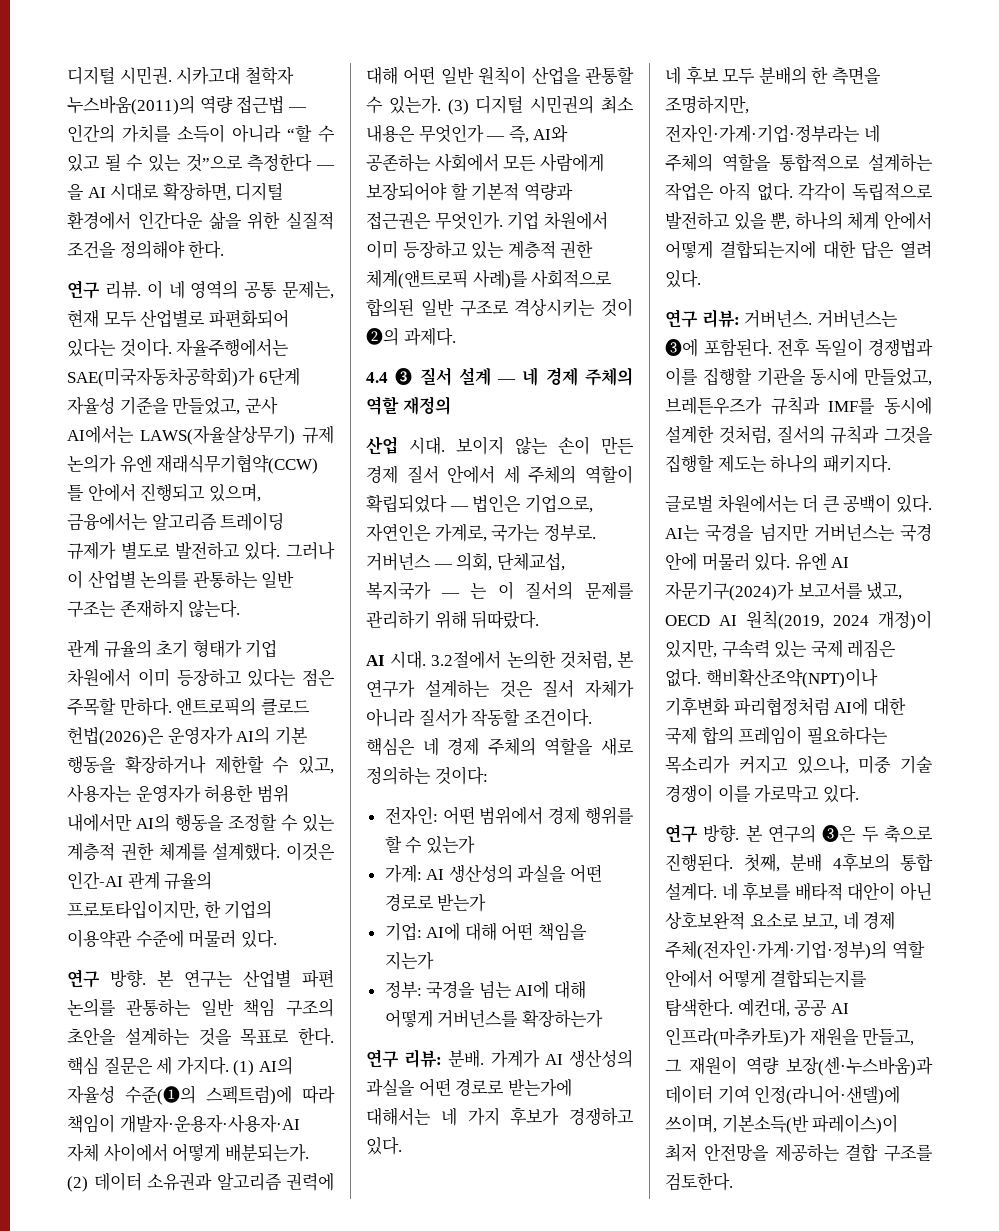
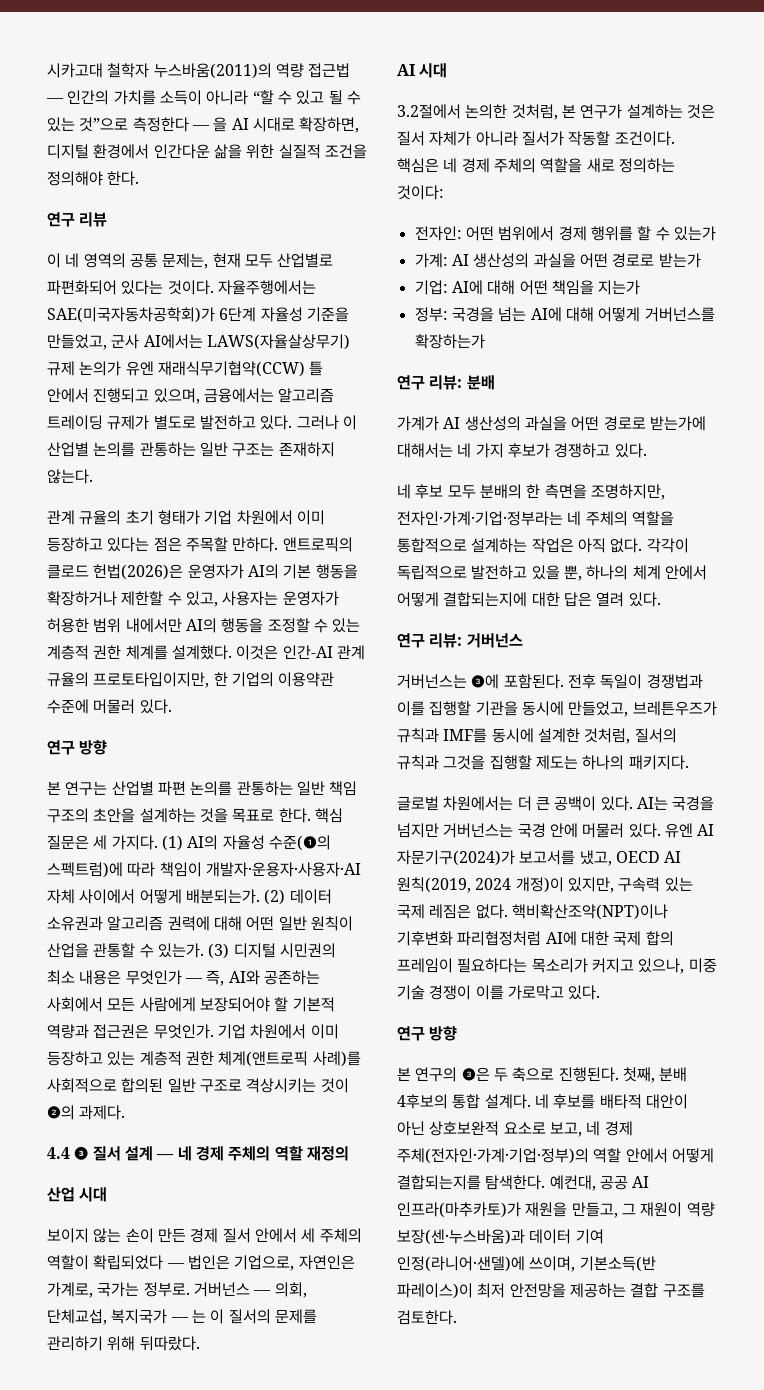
- 디지털 시민권.
- 연구 리뷰. 이 네 영역의 공통 문제는, 현재 모두 산업별로 파편화되어 있다는 것이다.
+ 연구 리뷰
+ 이 네 영역의 공통 문제는, 현재 모두 산업별로 파편화되어 있다는 것이다.
  이것은 인간-AI 관계 규율의 프로토타입이지만, 한 기업의 이용약관 수준에 머물러 있다.
- 연구 방향. 본 연구는 산업별 파편 논의를 관통하는 일반 책임 구조의 초안을 설계하는 것을 목표로 한다.
+ 연구 방향
+ 본 연구는 산업별 파편 논의를 관통하는 일반 책임 구조의 초안을 설계하는 것을 목표로 한다.
- 산업 시대. 보이지 않는 손이 만든 경제 질서 안에서 세 주체의 역할이 확립되었다 — 법인은 기업으로, 자연인은 가계로, 국가는 정부로.
+ 산업 시대
+ 보이지 않는 손이 만든 경제 질서 안에서 세 주체의 역할이 확립되었다 — 법인은 기업으로, 자연인은 가계로, 국가는 정부로.
- AI 시대. 3.2절에서 논의한 것처럼, 본 연구가 설계하는 것은 질서 자체가 아니라 질서가 작동할 조건이다.
+ AI 시대
+ 3.2절에서 논의한 것처럼, 본 연구가 설계하는 것은 질서 자체가 아니라 질서가 작동할 조건이다.
- 연구 리뷰: 분배. 가계가 AI 생산성의 과실을 어떤 경로로 받는가에 대해서는 네 가지 후보가 경쟁하고 있다.
+ 연구 리뷰: 분배
+ 가계가 AI 생산성의 과실을 어떤 경로로 받는가에 대해서는 네 가지 후보가 경쟁하고 있다.
- 연구 리뷰: 거버넌스. 거버넌스는 ❸에 포함된다.
+ 연구 리뷰: 거버넌스
+ 거버넌스는 ❸에 포함된다.
  핵비확산조약(NPT)이나 기후변화 파리협정처럼 AI에 대한 국제 합의 프레임이 필요하다는 목소리가 커지고 있으나, 미중 기술 경쟁이 이를 가로막고 있다.
- 연구 방향. 본 연구의 ❸은 두 축으로 진행된다.
+ 연구 방향
+ 본 연구의 ❸은 두 축으로 진행된다.

